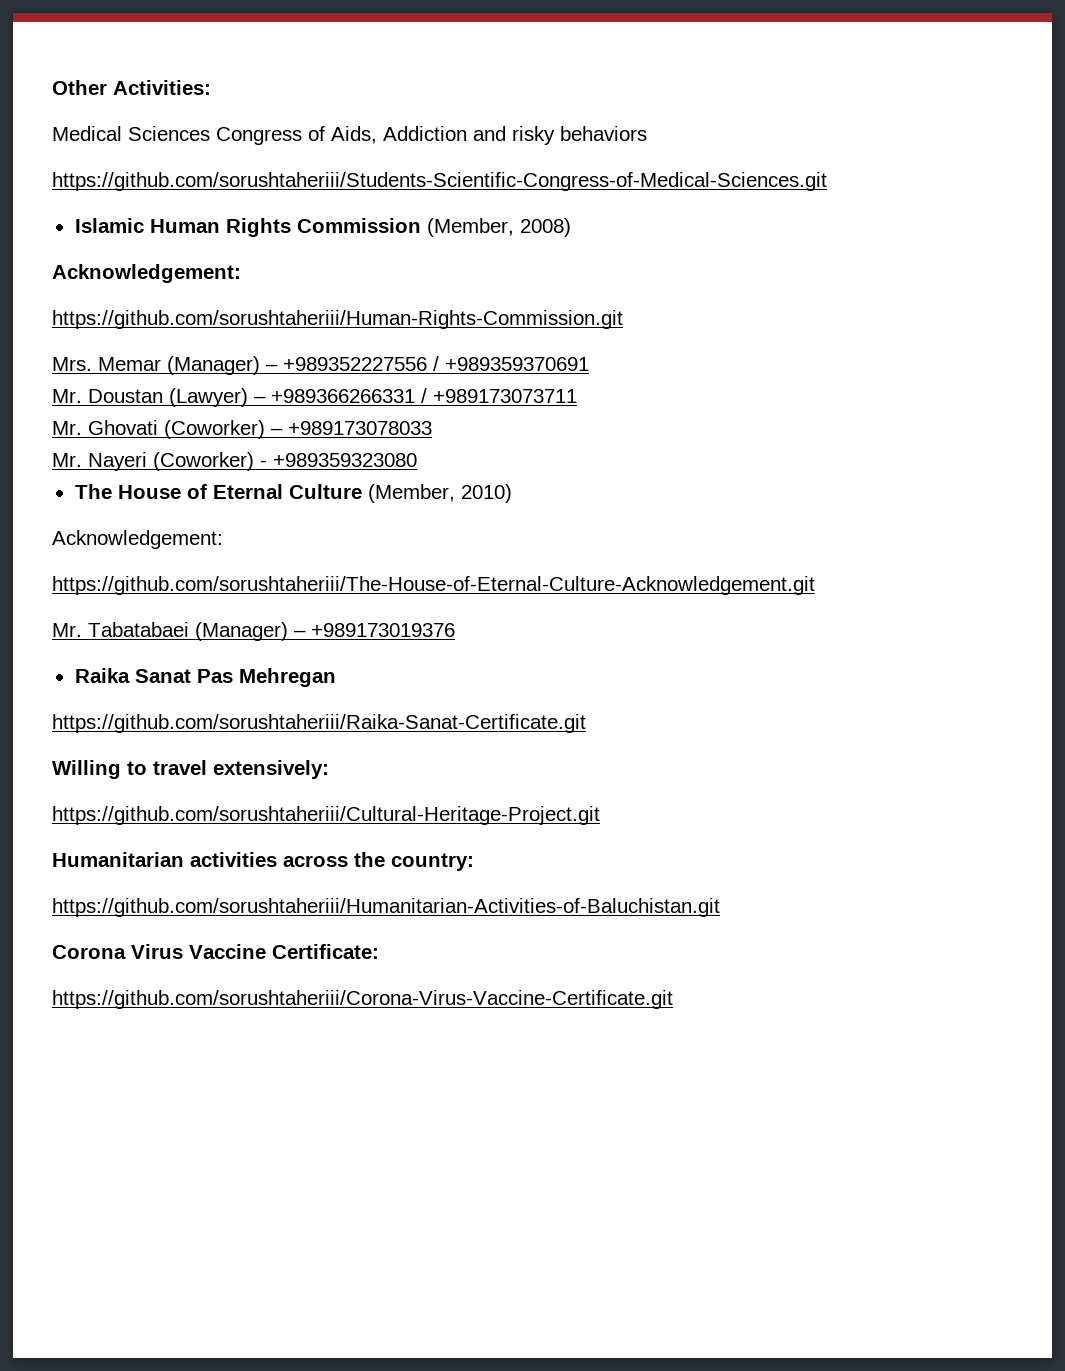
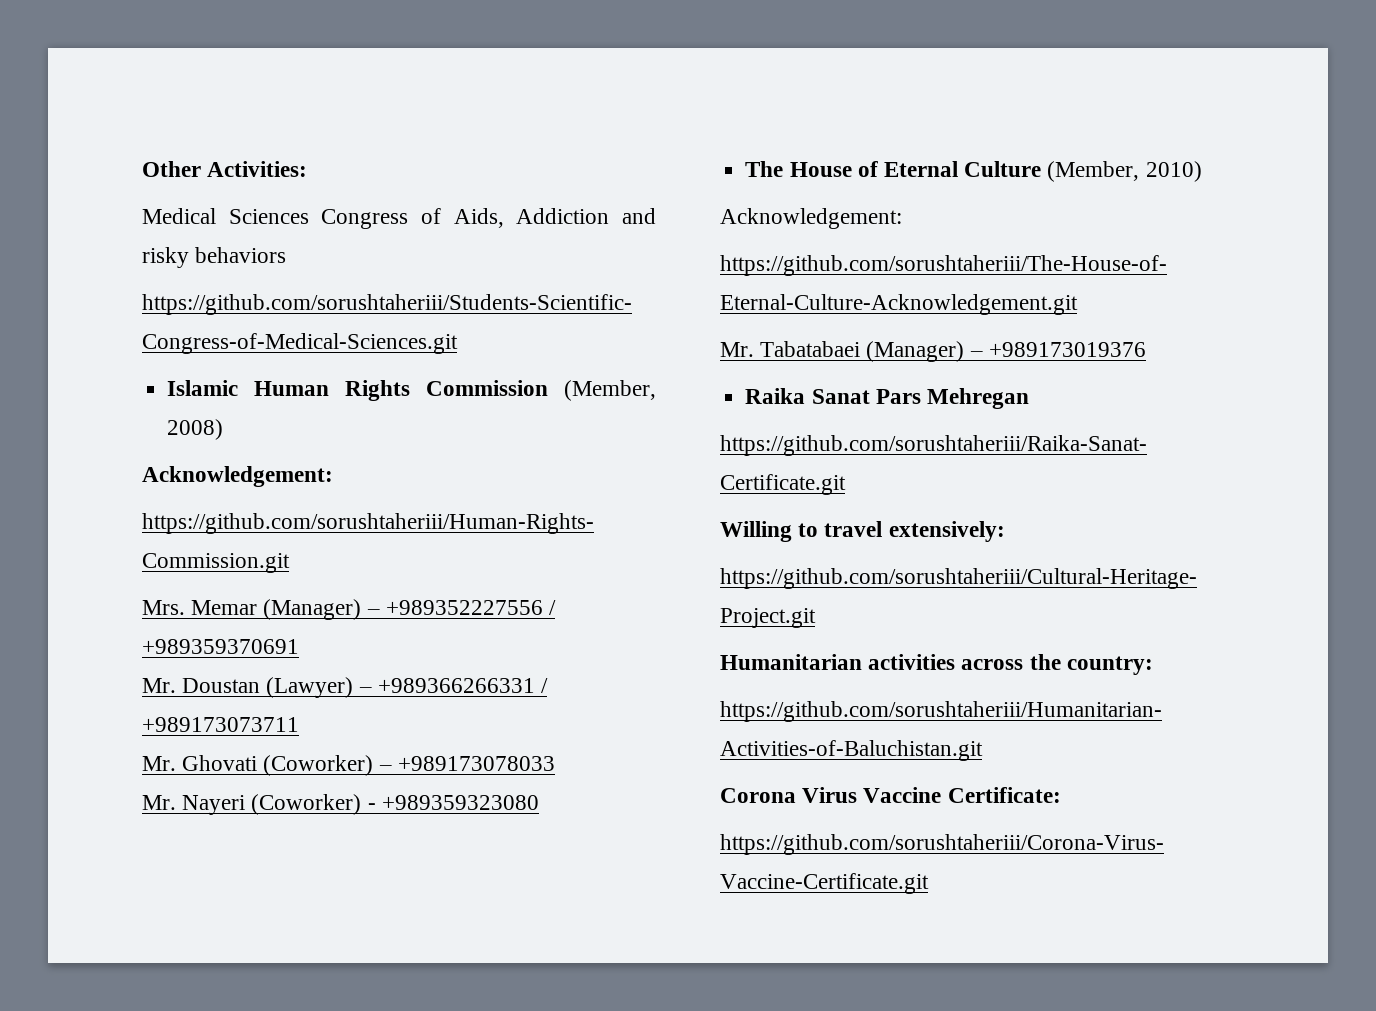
- Raika Sanat Pas Mehregan
+ Raika Sanat Pars Mehregan

